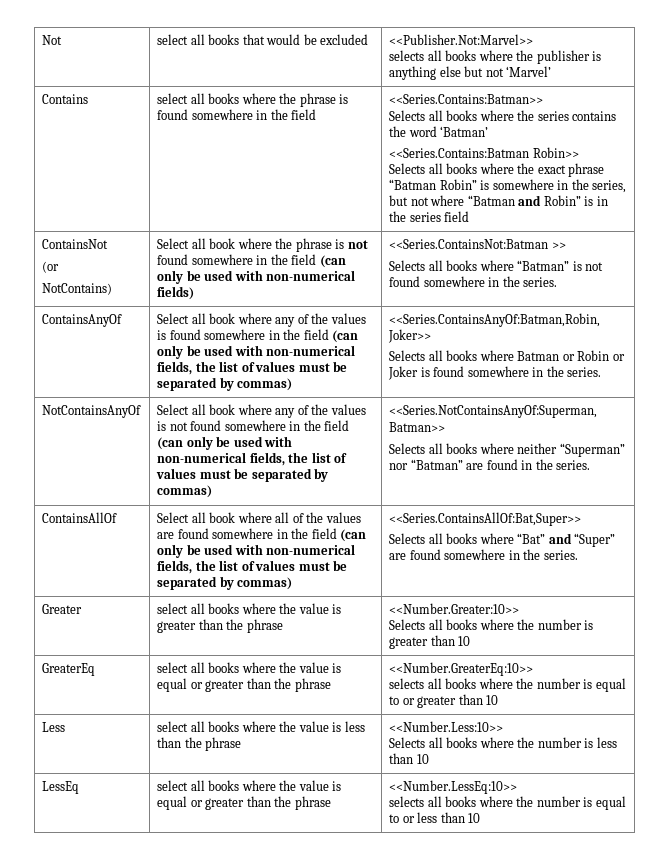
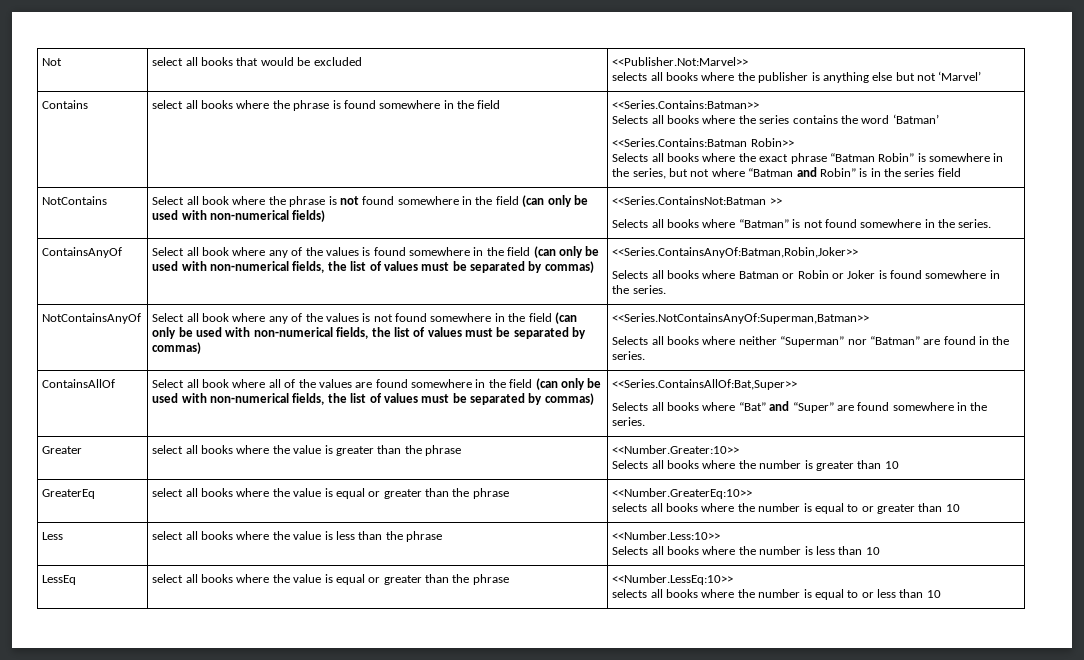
- ContainsNot
- (or
- NotContains) | Select all book where the phrase is not found somewhere in the field (can only be used with non-numerical fields) | <<Series.ContainsNot:Batman >>
+ NotContains | Select all book where the phrase is not found somewhere in the field (can only be used with non-numerical fields) | <<Series.ContainsNot:Batman >>

